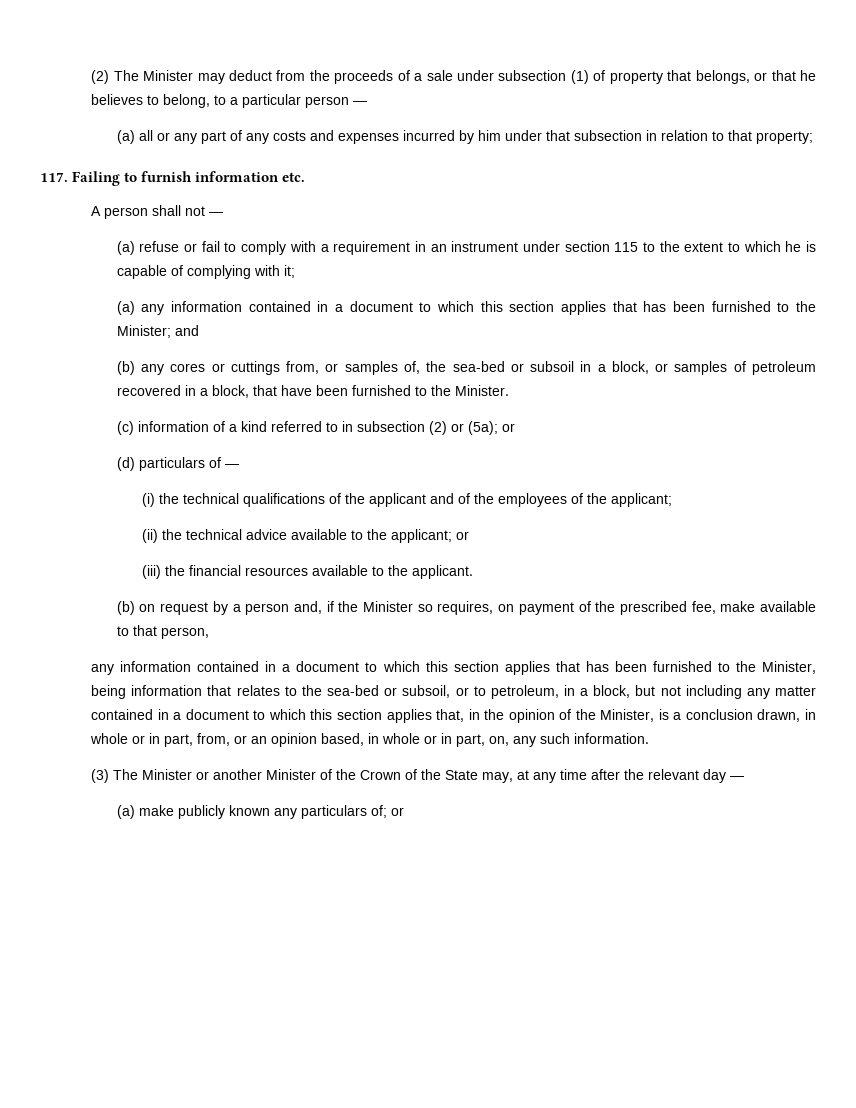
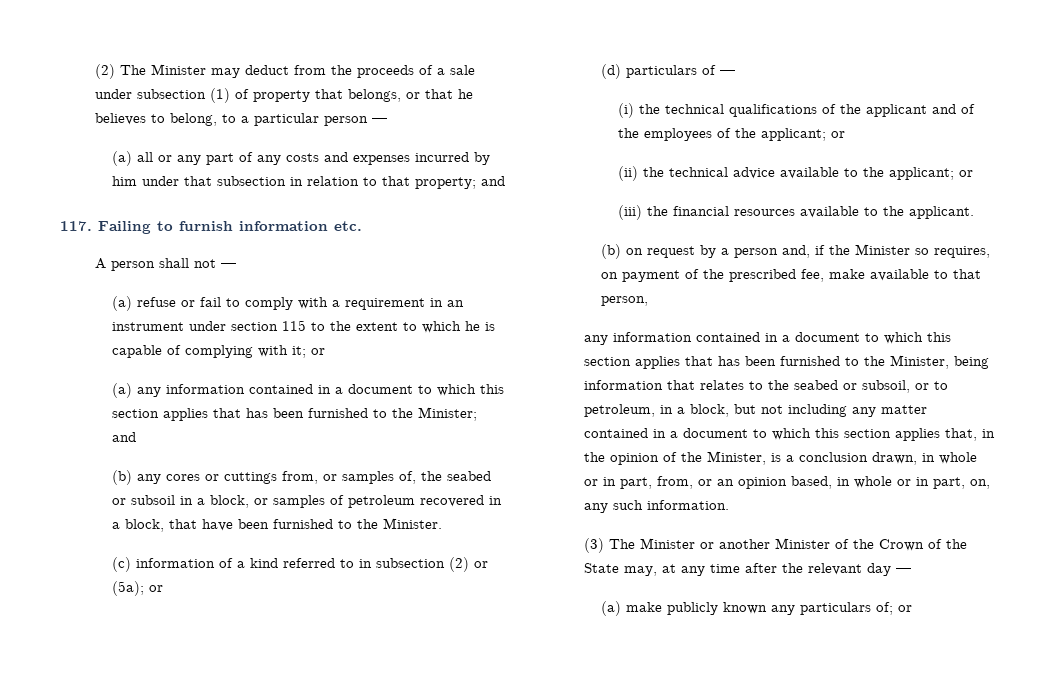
- (a) all or any part of any costs and expenses incurred by him under that subsection in relation to that property;
+ (a) all or any part of any costs and expenses incurred by him under that subsection in relation to that property; and
- (a) refuse or fail to comply with a requirement in an instrument under section 115 to the extent to which he is capable of complying with it;
+ (a) refuse or fail to comply with a requirement in an instrument under section 115 to the extent to which he is capable of complying with it; or
- (b) any cores or cuttings from, or samples of, the sea-bed or subsoil in a block, or samples of petroleum recovered in a block, that have been furnished to the Minister.
+ (b) any cores or cuttings from, or samples of, the seabed or subsoil in a block, or samples of petroleum recovered in a block, that have been furnished to the Minister.
- (i) the technical qualifications of the applicant and of the employees of the applicant;
+ (i) the technical qualifications of the applicant and of the employees of the applicant; or
- any information contained in a document to which this section applies that has been furnished to the Minister, being information that relates to the sea-bed or subsoil, or to petroleum, in a block, but not including any matter contained in a document to which this section applies that, in the opinion of the Minister, is a conclusion drawn, in whole or in part, from, or an opinion based, in whole or in part, on, any such information.
+ any information contained in a document to which this section applies that has been furnished to the Minister, being information that relates to the seabed or subsoil, or to petroleum, in a block, but not including any matter contained in a document to which this section applies that, in the opinion of the Minister, is a conclusion drawn, in whole or in part, from, or an opinion based, in whole or in part, on, any such information.

